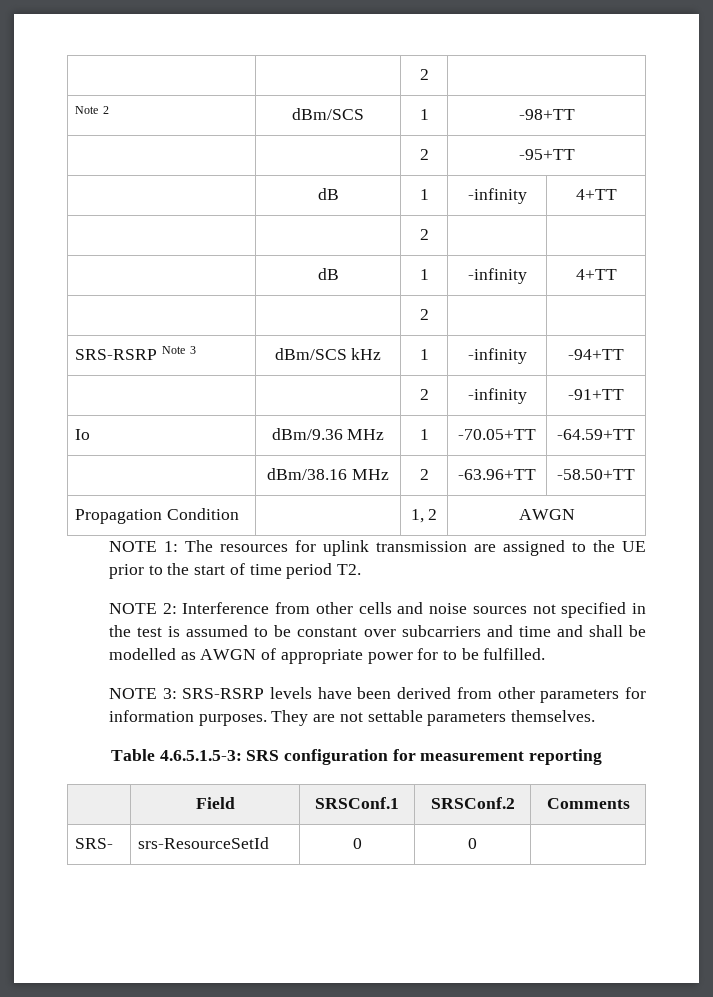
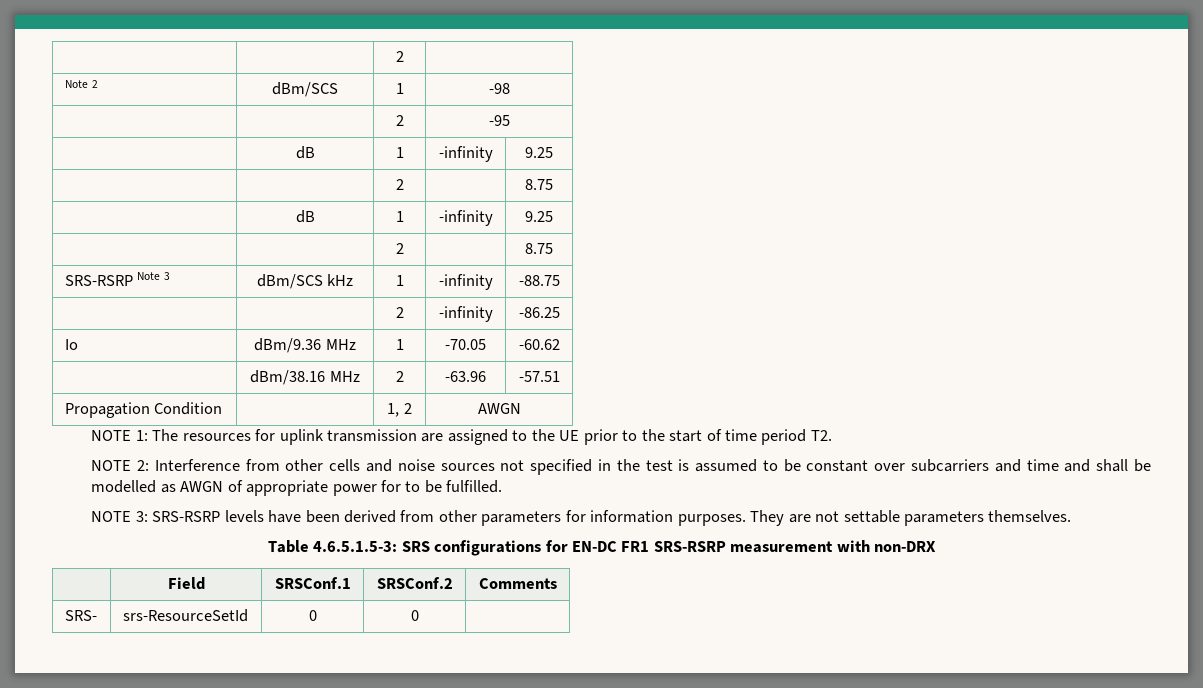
- Note 2 | dBm/SCS | 1 | -98+TT
- | | 2 | -95+TT
- | dB | 1 | -infinity | 4+TT
- | | 2 | |
- | dB | 1 | -infinity | 4+TT
- | | 2 | |
+ Note 2 | dBm/SCS | 1 | -98
+ | | 2 | -95
+ | dB | 1 | -infinity | 9.25
+ | | 2 | | 8.75
+ | dB | 1 | -infinity | 9.25
+ | | 2 | | 8.75
- SRS-RSRP Note 3 | dBm/SCS kHz | 1 | -infinity | -94+TT
+ SRS-RSRP Note 3 | dBm/SCS kHz | 1 | -infinity | -88.75
- | | 2 | -infinity | -91+TT
+ | | 2 | -infinity | -86.25
- Io | dBm/9.36 MHz | 1 | -70.05+TT | -64.59+TT
+ Io | dBm/9.36 MHz | 1 | -70.05 | -60.62
- | dBm/38.16 MHz | 2 | -63.96+TT | -58.50+TT
+ | dBm/38.16 MHz | 2 | -63.96 | -57.51
- Table 4.6.5.1.5-3: SRS configuration for measurement reporting
+ Table 4.6.5.1.5-3: SRS configurations for EN-DC FR1 SRS-RSRP measurement with non-DRX

